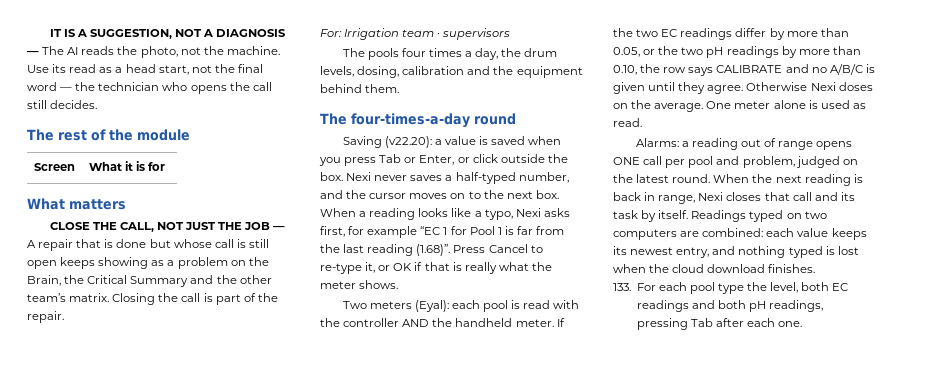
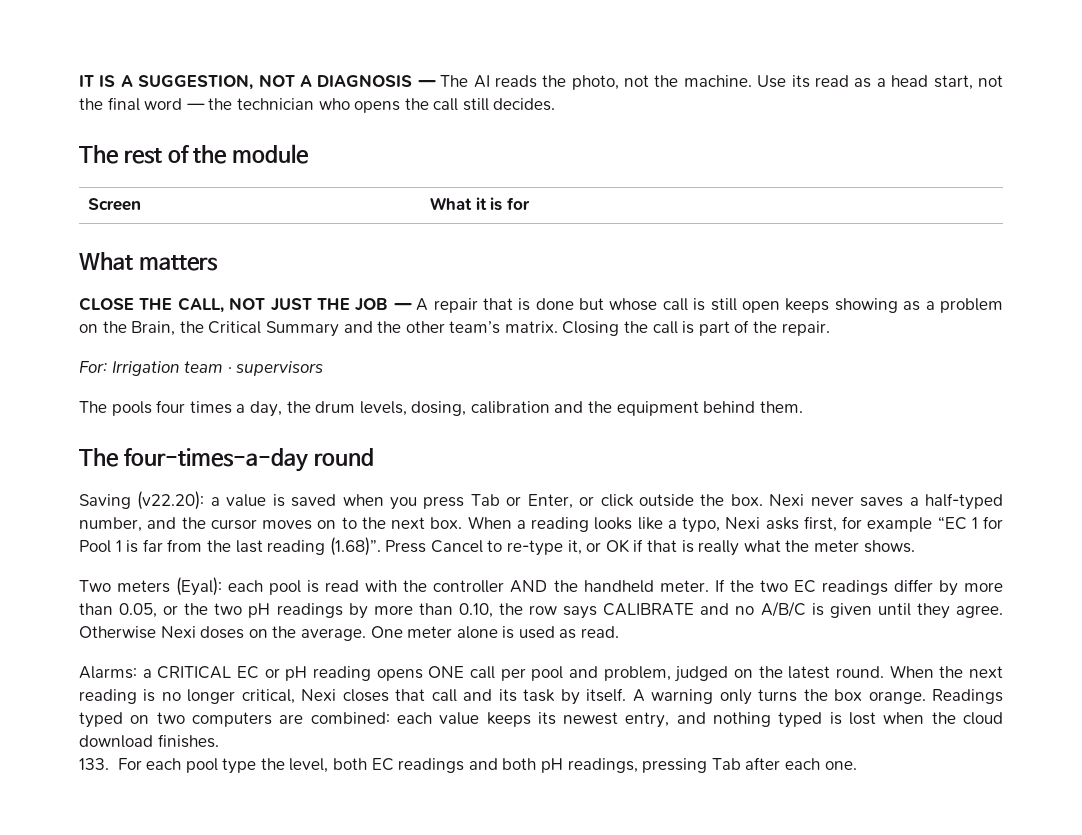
- Alarms: a reading out of range opens ONE call per pool and problem, judged on the latest round.
+ Alarms: a CRITICAL EC or pH reading opens ONE call per pool and problem, judged on the latest round.
- When the next reading is back in range, Nexi closes that call and its task by itself.
+ When the next reading is no longer critical, Nexi closes that call and its task by itself.
+ A warning only turns the box orange.

